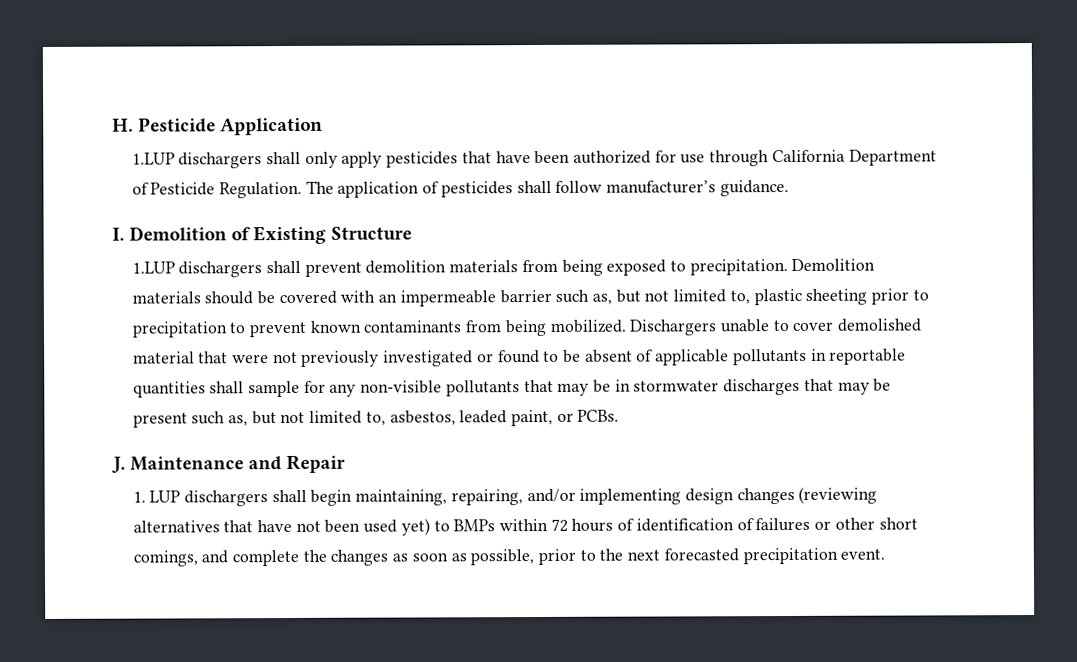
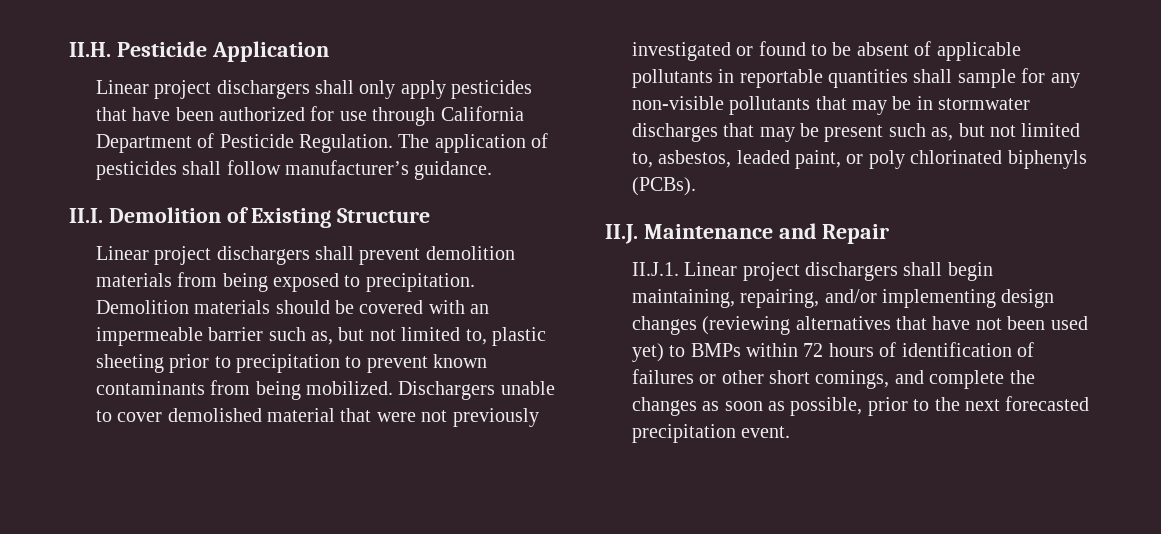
- H. Pesticide Application
+ II.H. Pesticide Application
- 1.LUP dischargers shall only apply pesticides that have been authorized for use through California Department of Pesticide Regulation.
+ Linear project dischargers shall only apply pesticides that have been authorized for use through California Department of Pesticide Regulation.
- I. Demolition of Existing Structure
+ II.I. Demolition of Existing Structure
- 1.LUP dischargers shall prevent demolition materials from being exposed to precipitation.
+ Linear project dischargers shall prevent demolition materials from being exposed to precipitation.
- Dischargers unable to cover demolished material that were not previously investigated or found to be absent of applicable pollutants in reportable quantities shall sample for any non-visible pollutants that may be in stormwater discharges that may be present such as, but not limited to, asbestos, leaded paint, or PCBs.
- J. Maintenance and Repair
+ Dischargers unable to cover demolished material that were not previously investigated or found to be absent of applicable pollutants in reportable quantities shall sample for any non-visible pollutants that may be in stormwater discharges that may be present such as, but not limited to, asbestos, leaded paint, or poly chlorinated biphenyls (PCBs).
+ II.J. Maintenance and Repair
- 1. LUP dischargers shall begin maintaining, repairing, and/or implementing design changes (reviewing alternatives that have not been used yet) to BMPs within 72 hours of identification of failures or other short comings, and complete the changes as soon as possible, prior to the next forecasted precipitation event.
+ II.J.1. Linear project dischargers shall begin maintaining, repairing, and/or implementing design changes (reviewing alternatives that have not been used yet) to BMPs within 72 hours of identification of failures or other short comings, and complete the changes as soon as possible, prior to the next forecasted precipitation event.

